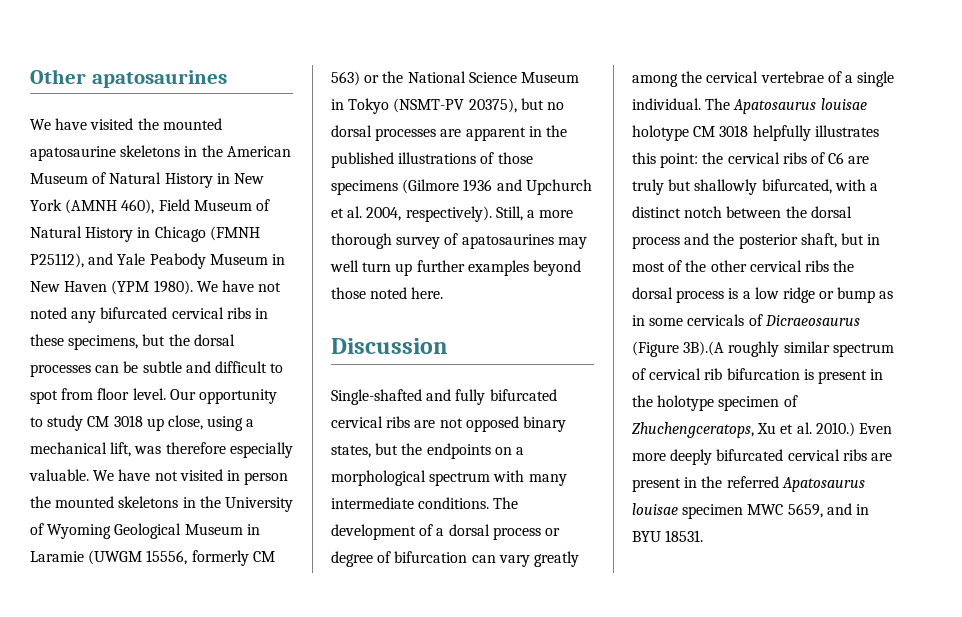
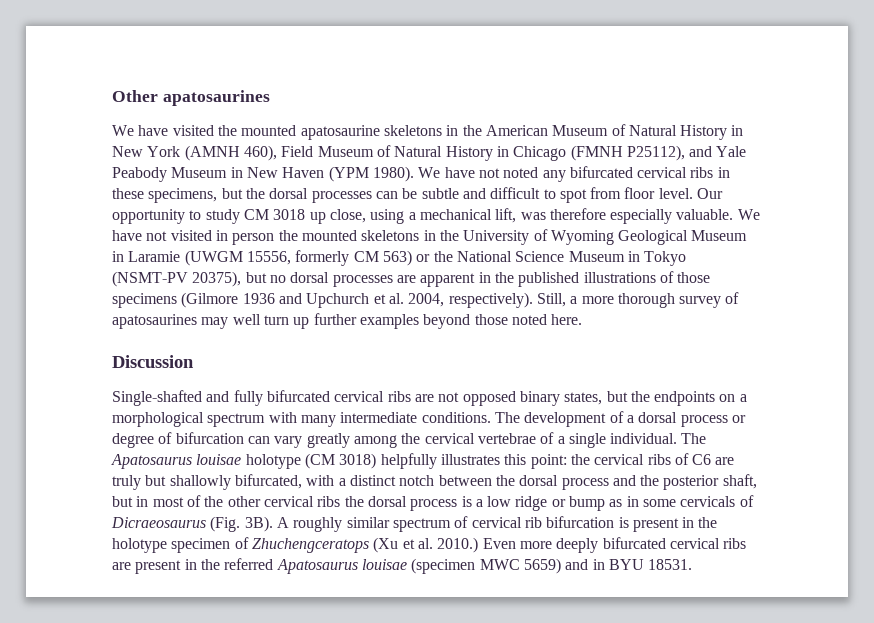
- The Apatosaurus louisae holotype CM 3018 helpfully illustrates this point:
+ The Apatosaurus louisae holotype (CM 3018) helpfully illustrates this point:
- the cervical ribs of C6 are truly but shallowly bifurcated, with a distinct notch between the dorsal process and the posterior shaft, but in most of the other cervical ribs the dorsal process is a low ridge or bump as in some cervicals of Dicraeosaurus (Figure 3B).(A roughly similar spectrum of cervical rib bifurcation is present in the holotype specimen of Zhuchengceratops, Xu et al. 2010.)
+ the cervical ribs of C6 are truly but shallowly bifurcated, with a distinct notch between the dorsal process and the posterior shaft, but in most of the other cervical ribs the dorsal process is a low ridge or bump as in some cervicals of Dicraeosaurus (Fig. 3B). A roughly similar spectrum of cervical rib bifurcation is present in the holotype specimen of Zhuchengceratops (Xu et al. 2010.)
- Even more deeply bifurcated cervical ribs are present in the referred Apatosaurus louisae specimen MWC 5659, and in BYU 18531.
+ Even more deeply bifurcated cervical ribs are present in the referred Apatosaurus louisae (specimen MWC 5659) and in BYU 18531.

